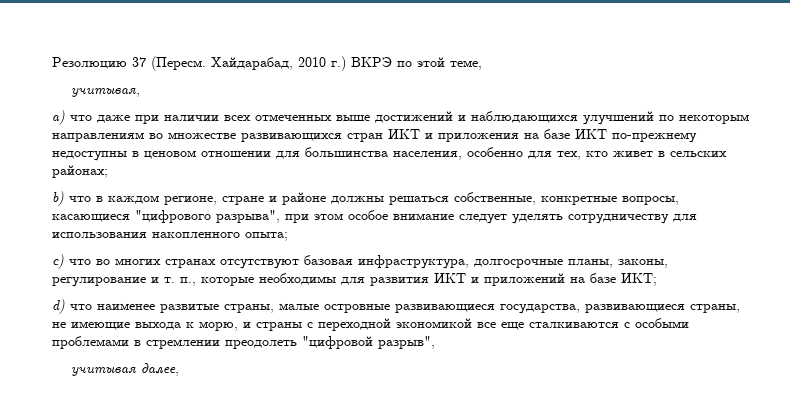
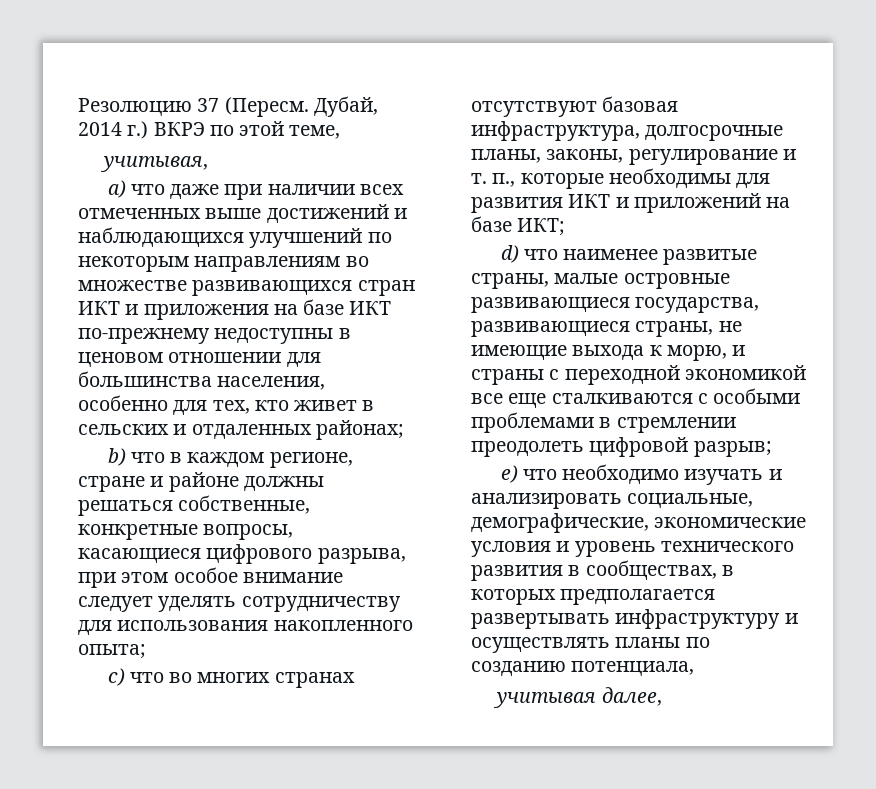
- Хайдарабад, 2010 г.) ВКРЭ по этой теме,
+ Дубай, 2014 г.) ВКРЭ по этой теме,
- а) что даже при наличии всех отмеченных выше достижений и наблюдающихся улучшений по некоторым направлениям во множестве развивающихся стран ИКТ и приложения на базе ИКТ по-прежнему недоступны в ценовом отношении для большинства населения, особенно для тех, кто живет в сельских районах;
+ а) что даже при наличии всех отмеченных выше достижений и наблюдающихся улучшений по некоторым направлениям во множестве развивающихся стран ИКТ и приложения на базе ИКТ по-прежнему недоступны в ценовом отношении для большинства населения, особенно для тех, кто живет в сельских и отдаленных районах;
- b) что в каждом регионе, стране и районе должны решаться собственные, конкретные вопросы, касающиеся "цифрового разрыва", при этом особое внимание следует уделять сотрудничеству для использования накопленного опыта;
+ b) что в каждом регионе, стране и районе должны решаться собственные, конкретные вопросы, касающиеся цифрового разрыва, при этом особое внимание следует уделять сотрудничеству для использования накопленного опыта;
- d) что наименее развитые страны, малые островные развивающиеся государства, развивающиеся страны, не имеющие выхода к морю, и страны с переходной экономикой все еще сталкиваются с особыми проблемами в стремлении преодолеть "цифровой разрыв",
+ d) что наименее развитые страны, малые островные развивающиеся государства, развивающиеся страны, не имеющие выхода к морю, и страны с переходной экономикой все еще сталкиваются с особыми проблемами в стремлении преодолеть цифровой разрыв;
+ e) что необходимо изучать и анализировать социальные, демографические, экономические условия и уровень технического развития в сообществах, в которых предполагается развертывать инфраструктуру и осуществлять планы по созданию потенциала,

